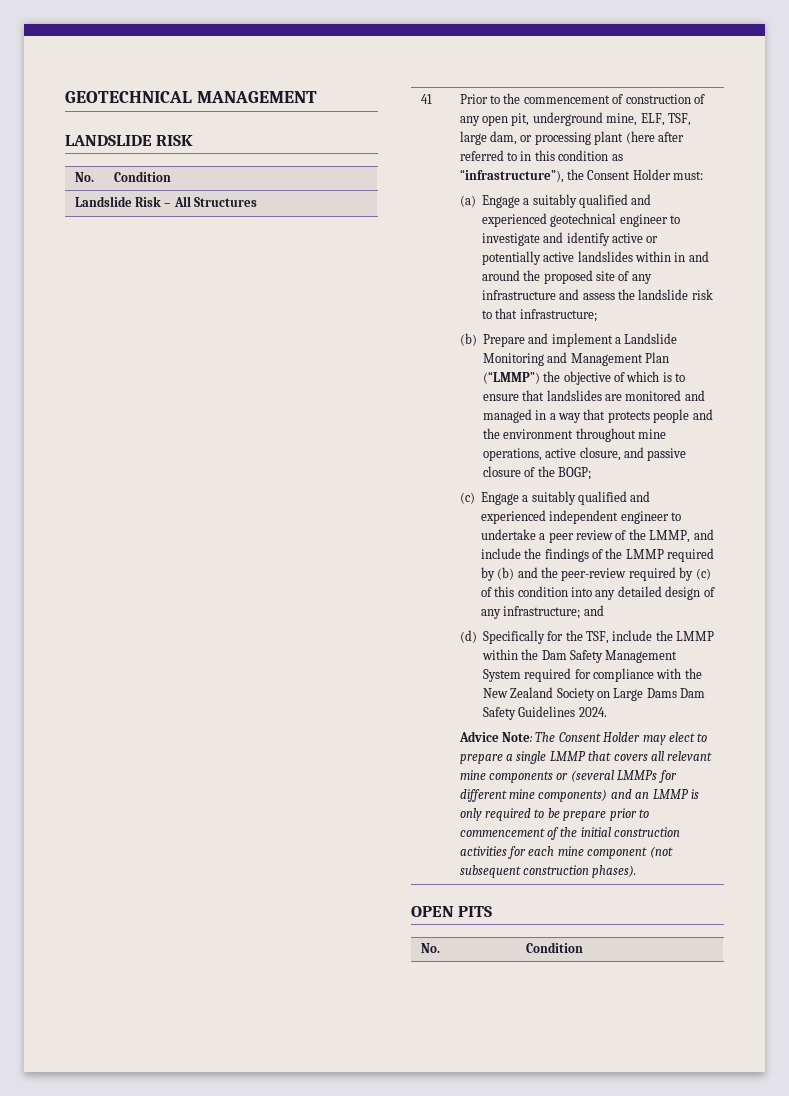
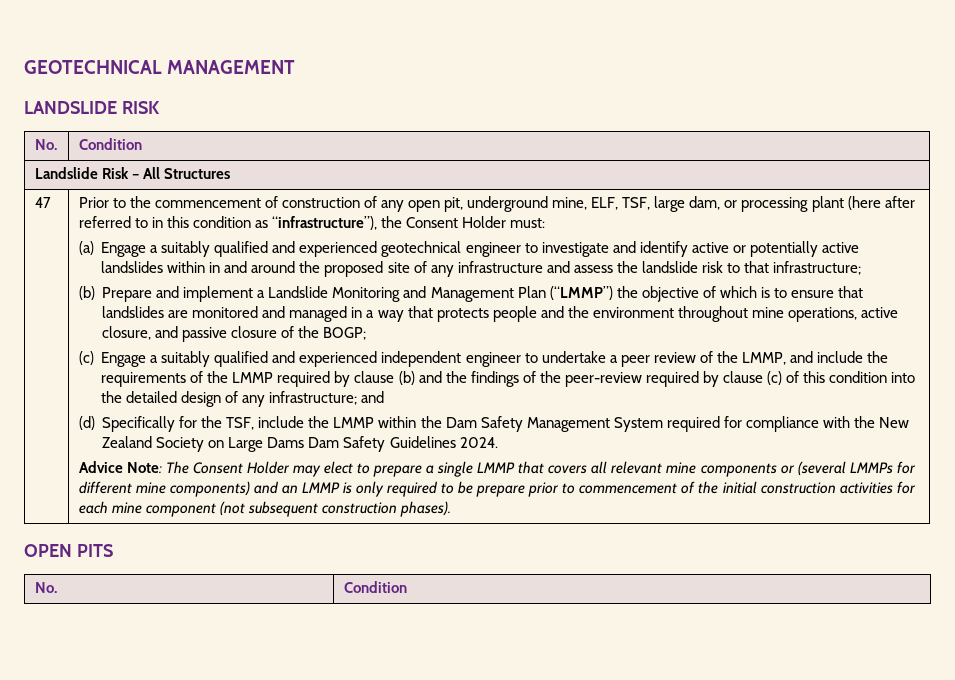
- 41
+ 47
- (c) Engage a suitably qualified and experienced independent engineer to undertake a peer review of the LMMP, and include the findings of the LMMP required by (b) and the peer-review required by (c) of this condition into any detailed design of any infrastructure; and
+ (c) Engage a suitably qualified and experienced independent engineer to undertake a peer review of the LMMP, and include the requirements of the LMMP required by clause (b) and the findings of the peer-review required by clause (c) of this condition into the detailed design of any infrastructure; and

